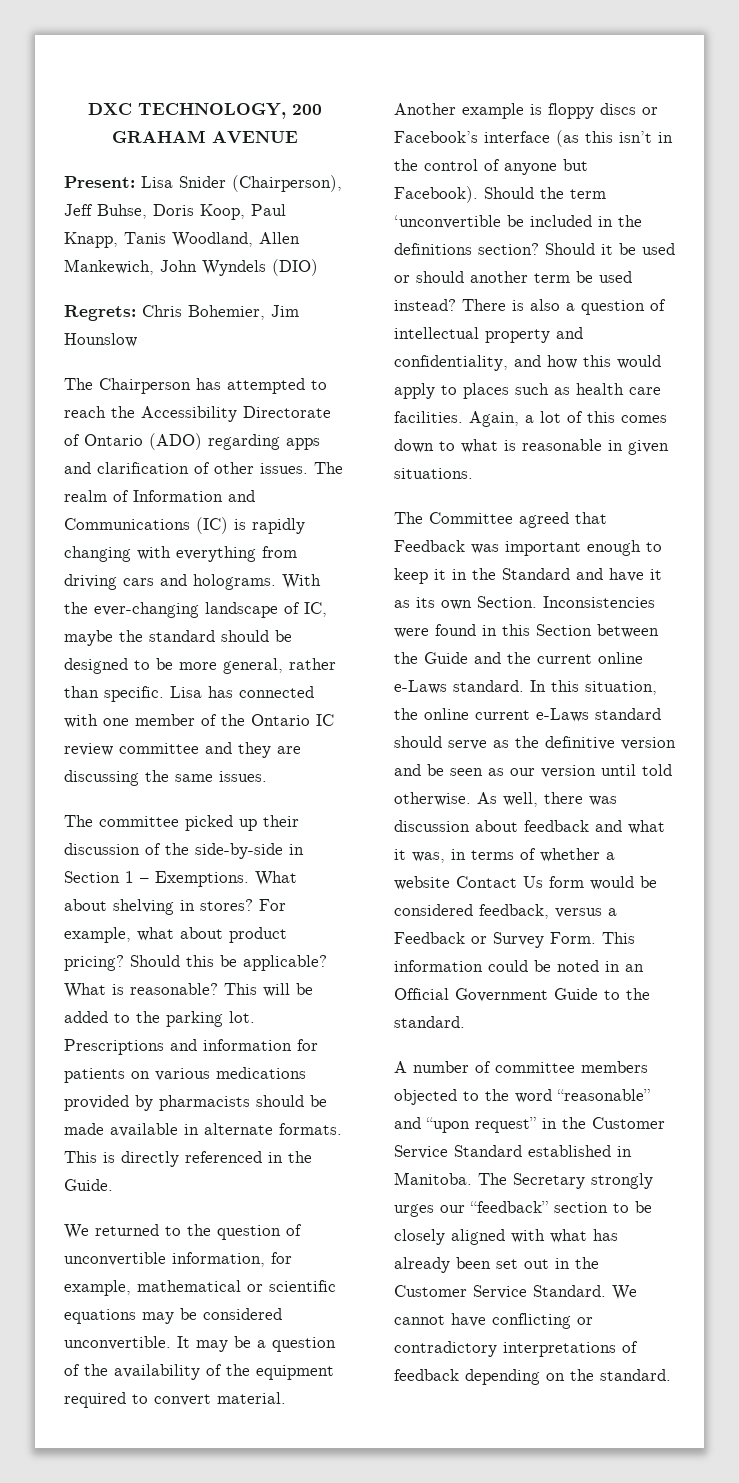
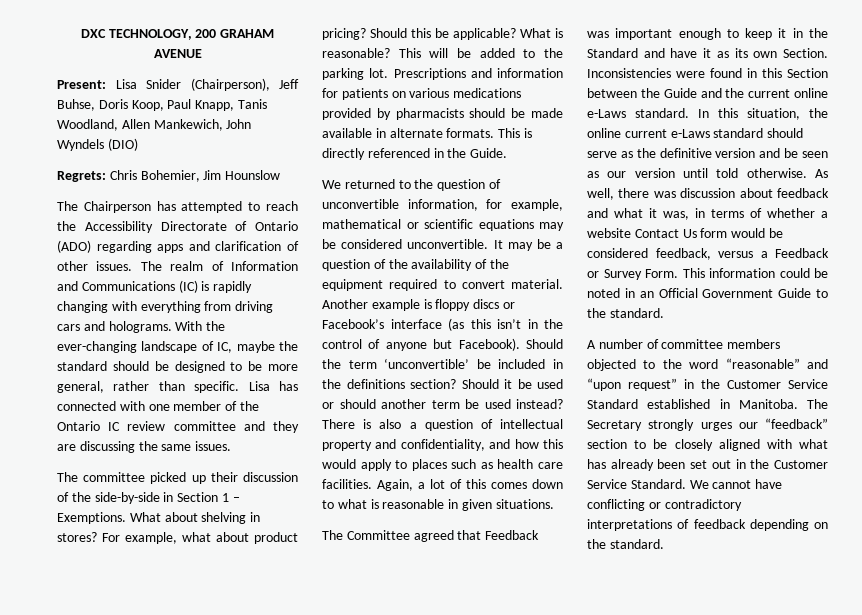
- Should the term ‘unconvertible be included in the definitions section?
+ Should the term ‘unconvertible’ be included in the definitions section?

